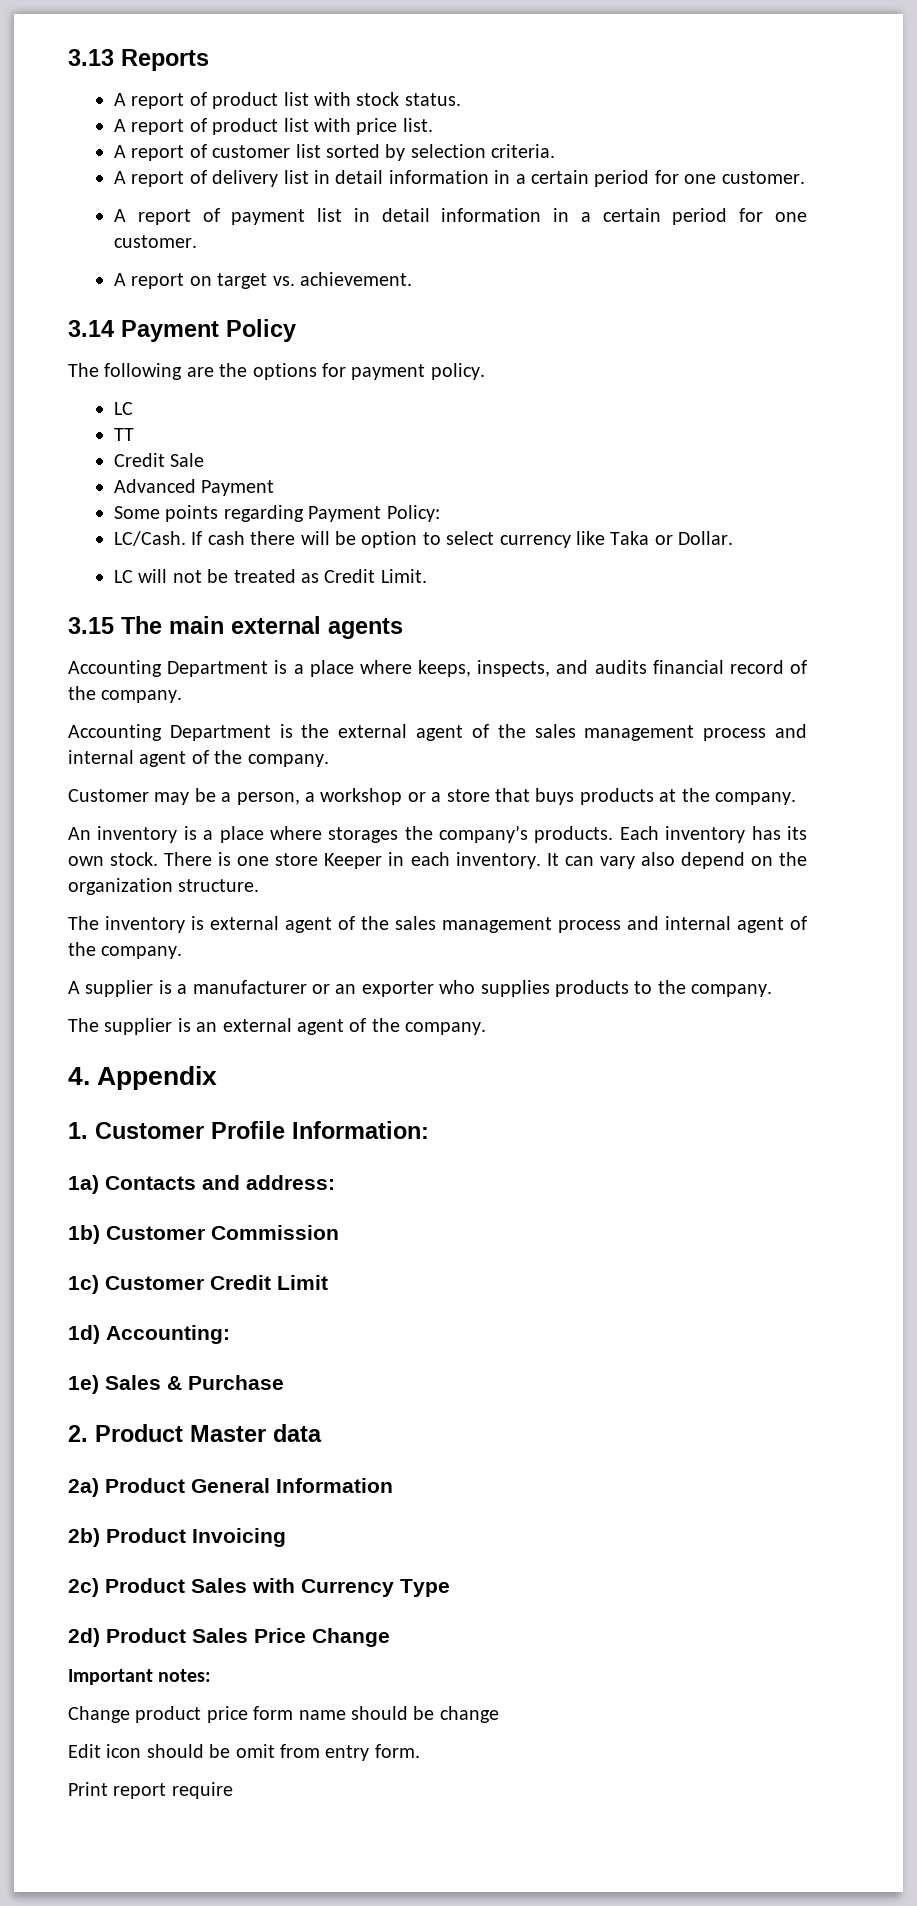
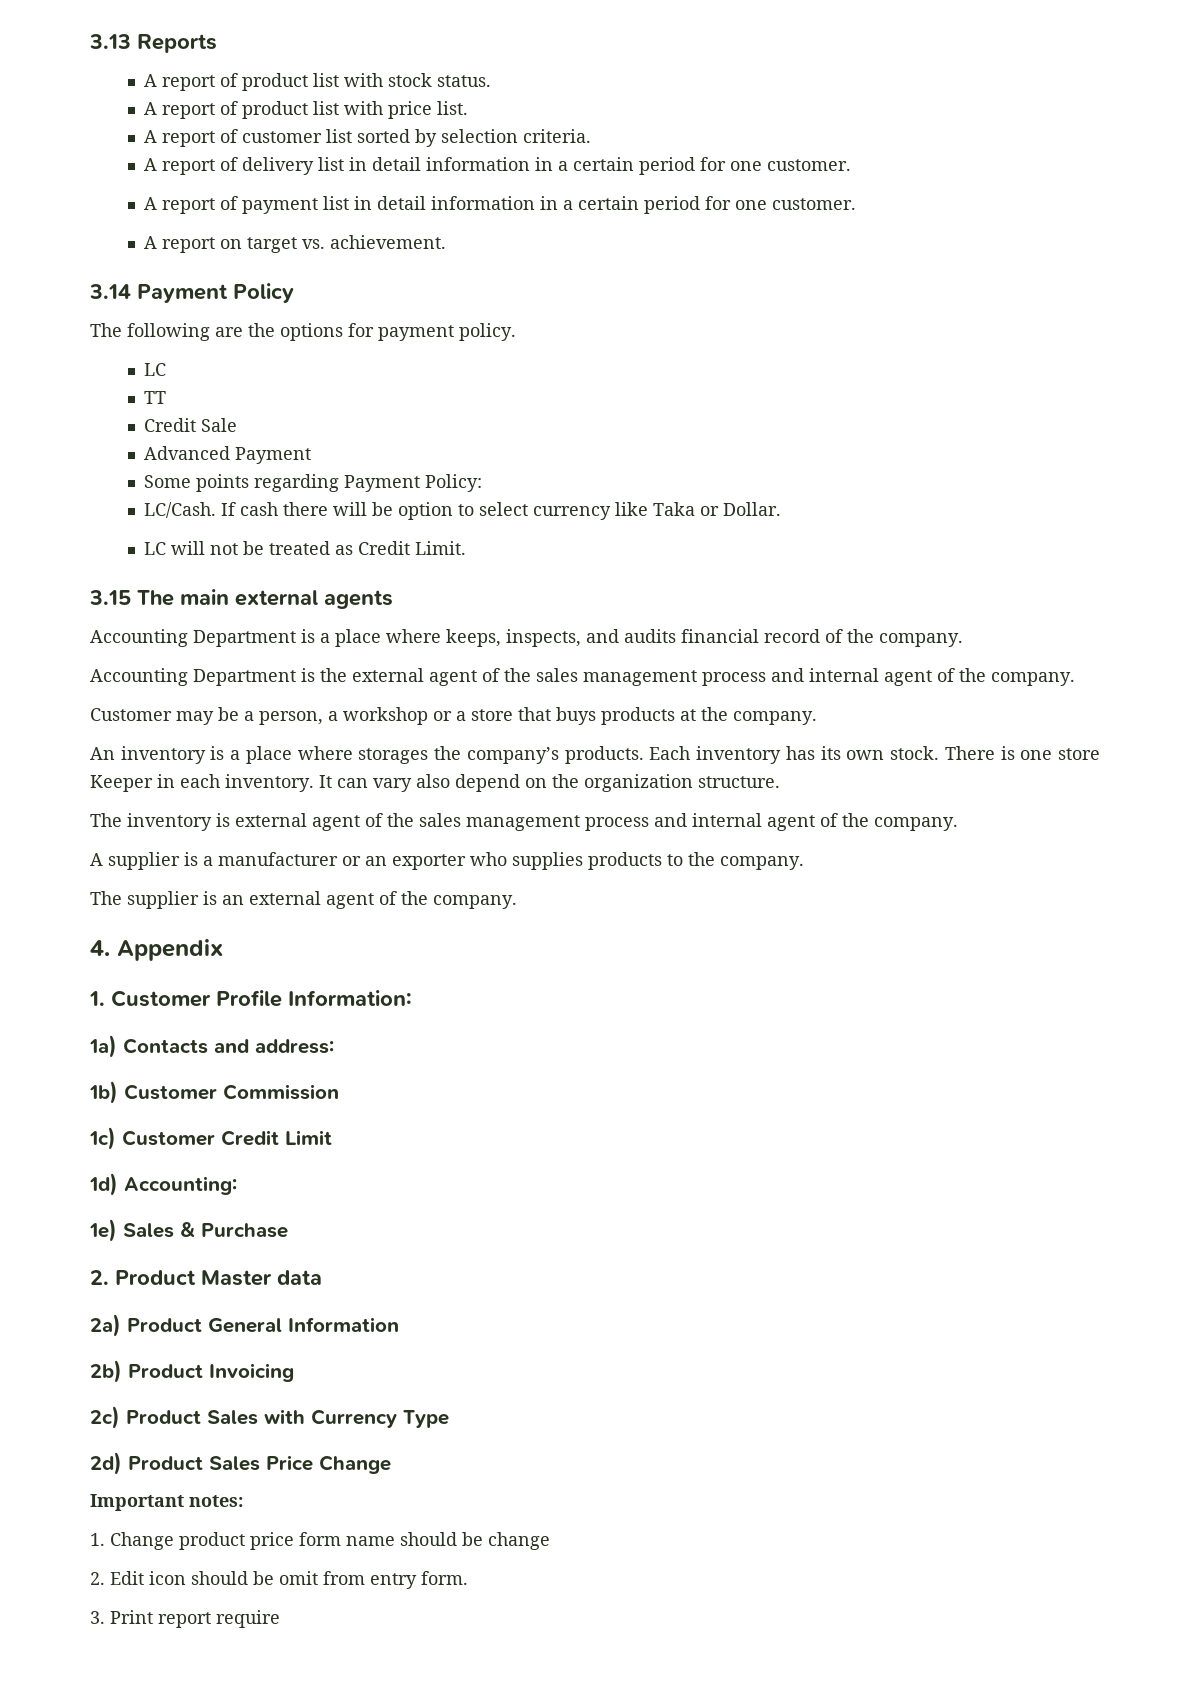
- Change product price form name should be change
+ 1. Change product price form name should be change
- Edit icon should be omit from entry form.
+ 2. Edit icon should be omit from entry form.
- Print report require
+ 3. Print report require

